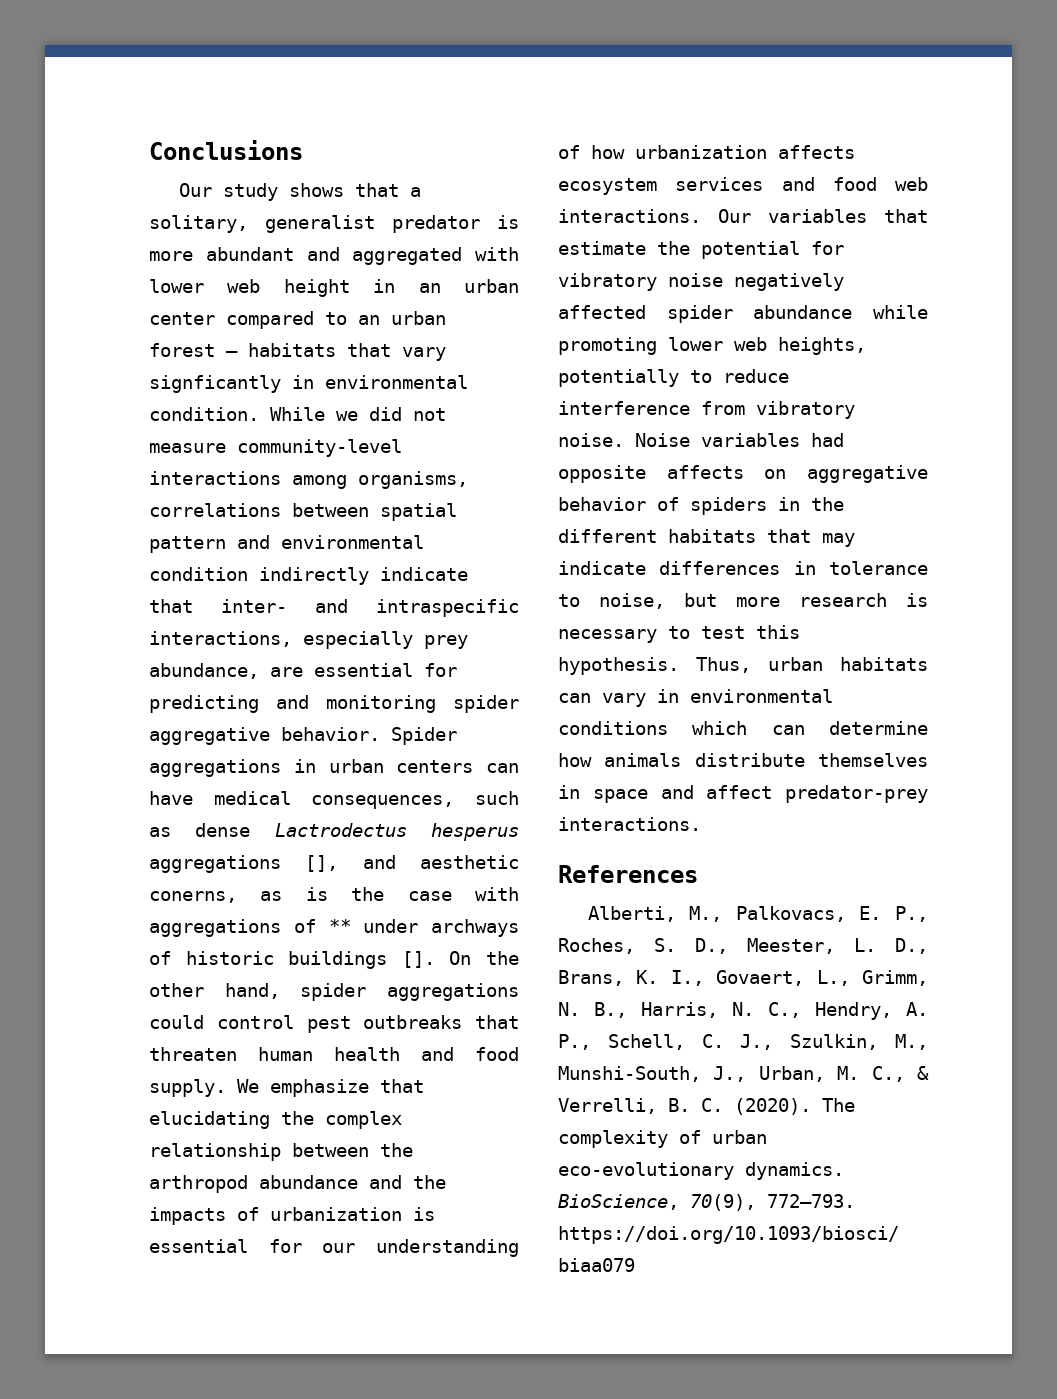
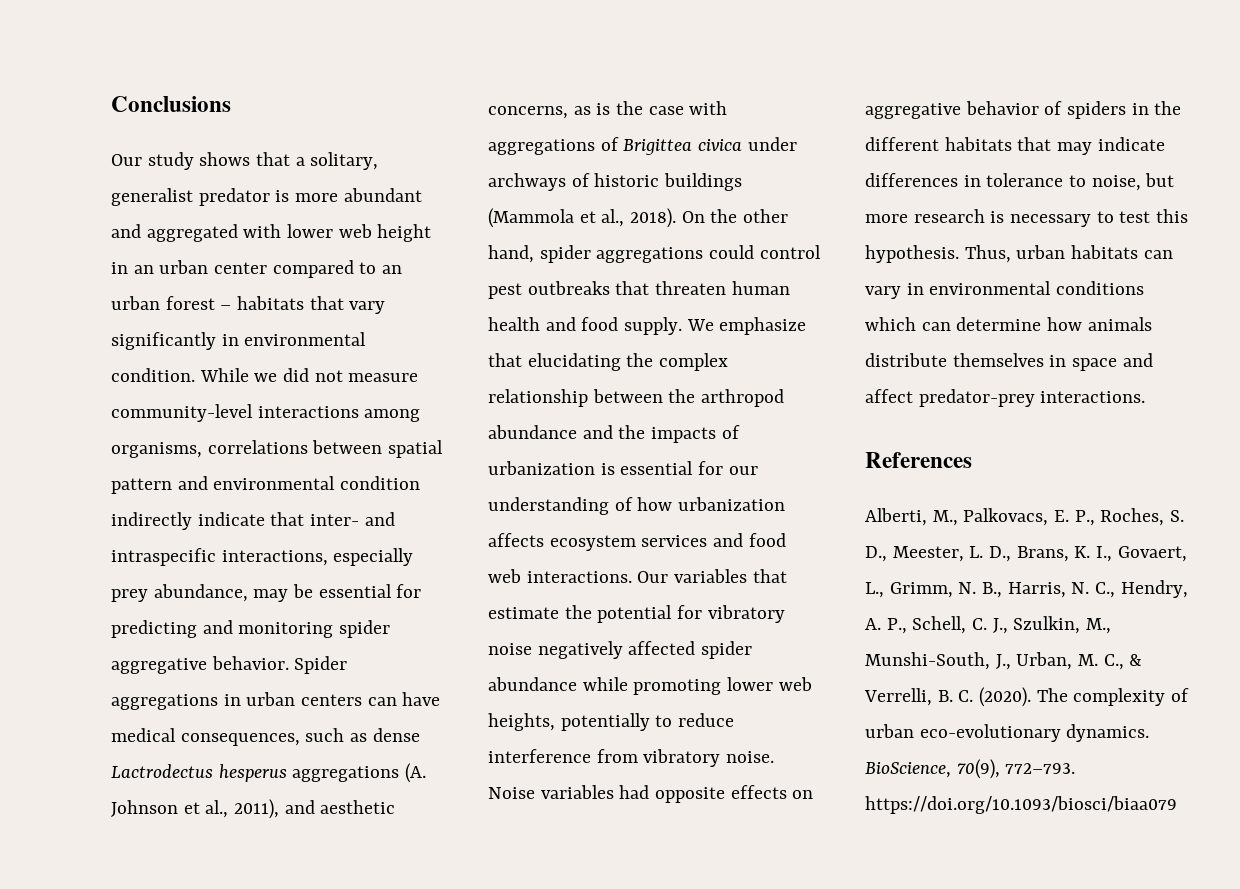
- Our study shows that a solitary, generalist predator is more abundant and aggregated with lower web height in an urban center compared to an urban forest – habitats that vary signficantly in environmental condition.
+ Our study shows that a solitary, generalist predator is more abundant and aggregated with lower web height in an urban center compared to an urban forest – habitats that vary significantly in environmental condition.
- While we did not measure community-level interactions among organisms, correlations between spatial pattern and environmental condition indirectly indicate that inter- and intraspecific interactions, especially prey abundance, are essential for predicting and monitoring spider aggregative behavior.
+ While we did not measure community-level interactions among organisms, correlations between spatial pattern and environmental condition indirectly indicate that inter- and intraspecific interactions, especially prey abundance, may be essential for predicting and monitoring spider aggregative behavior.
- Spider aggregations in urban centers can have medical consequences, such as dense Lactrodectus hesperus aggregations [], and aesthetic conerns, as is the case with aggregations of ** under archways of historic buildings [].
+ Spider aggregations in urban centers can have medical consequences, such as dense Lactrodectus hesperus aggregations (A. Johnson et al., 2011), and aesthetic concerns, as is the case with aggregations of Brigittea civica under archways of historic buildings (Mammola et al., 2018).
- Noise variables had opposite affects on aggregative behavior of spiders in the different habitats that may indicate differences in tolerance to noise, but more research is necessary to test this hypothesis.
+ Noise variables had opposite effects on aggregative behavior of spiders in the different habitats that may indicate differences in tolerance to noise, but more research is necessary to test this hypothesis.

